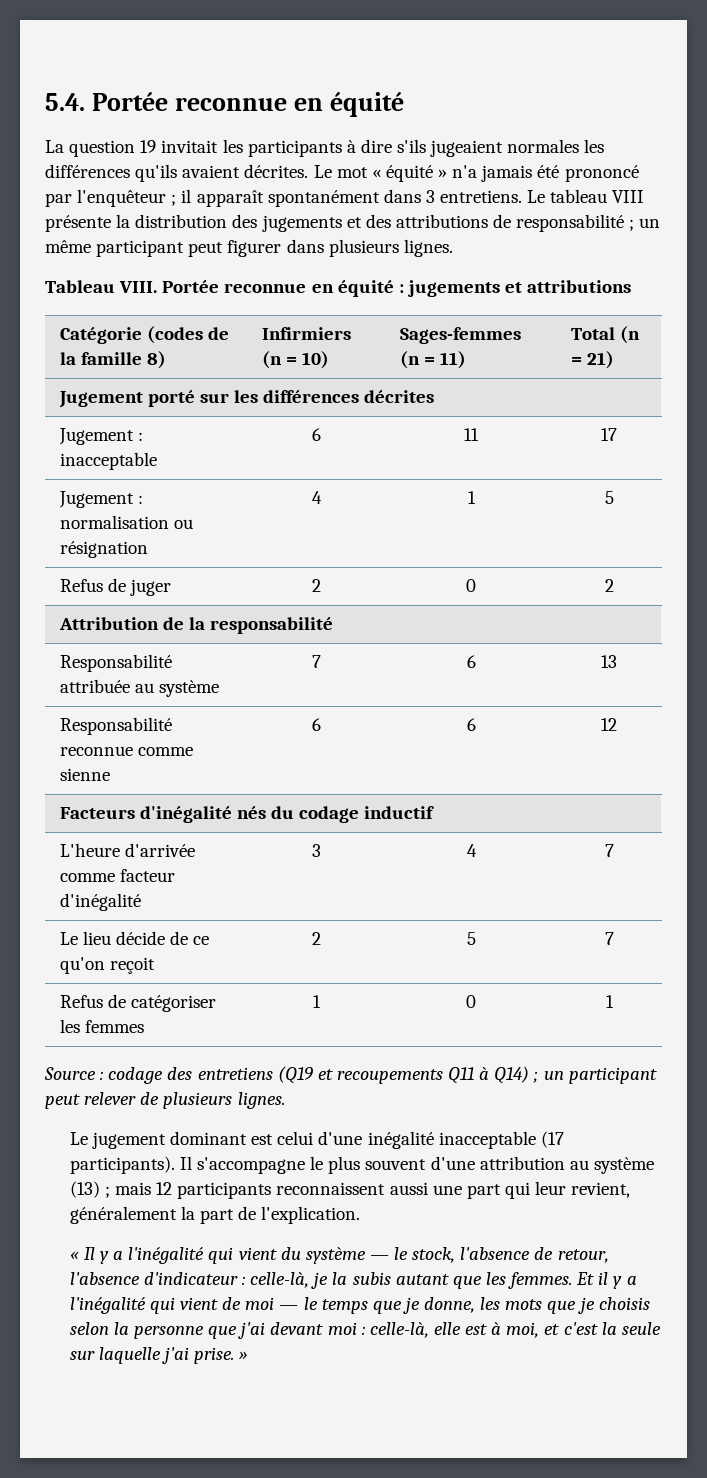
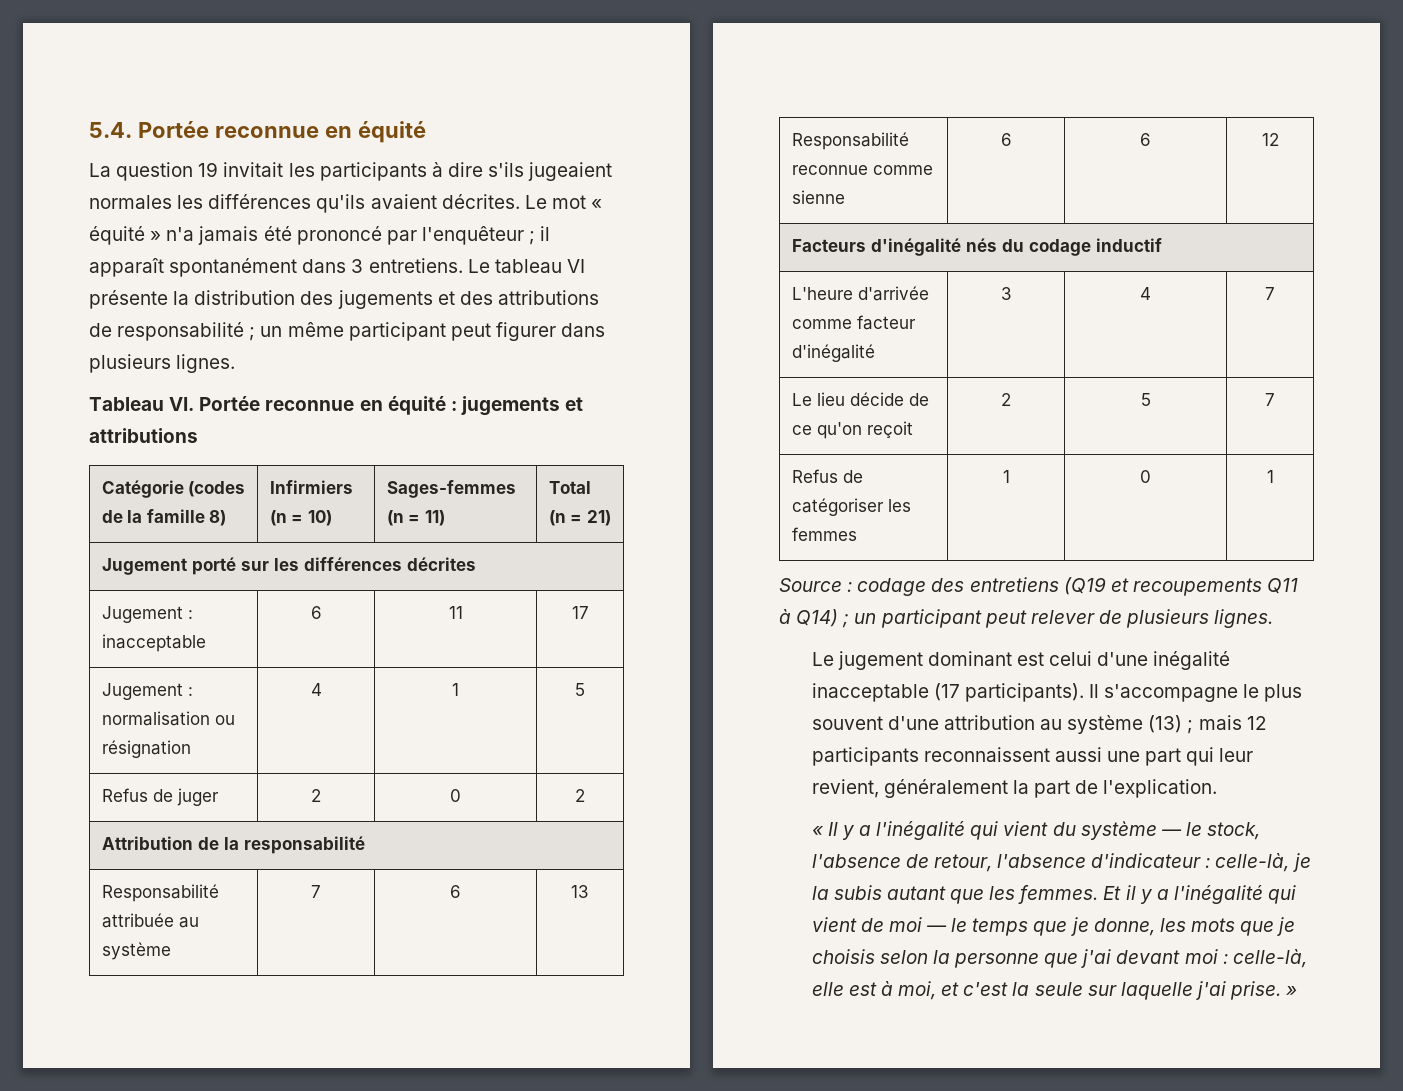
- Le tableau VIII présente la distribution des jugements et des attributions de responsabilité ; un même participant peut figurer dans plusieurs lignes.
+ Le tableau VI présente la distribution des jugements et des attributions de responsabilité ; un même participant peut figurer dans plusieurs lignes.
- Tableau VIII. Portée reconnue en équité : jugements et attributions
+ Tableau VI. Portée reconnue en équité : jugements et attributions

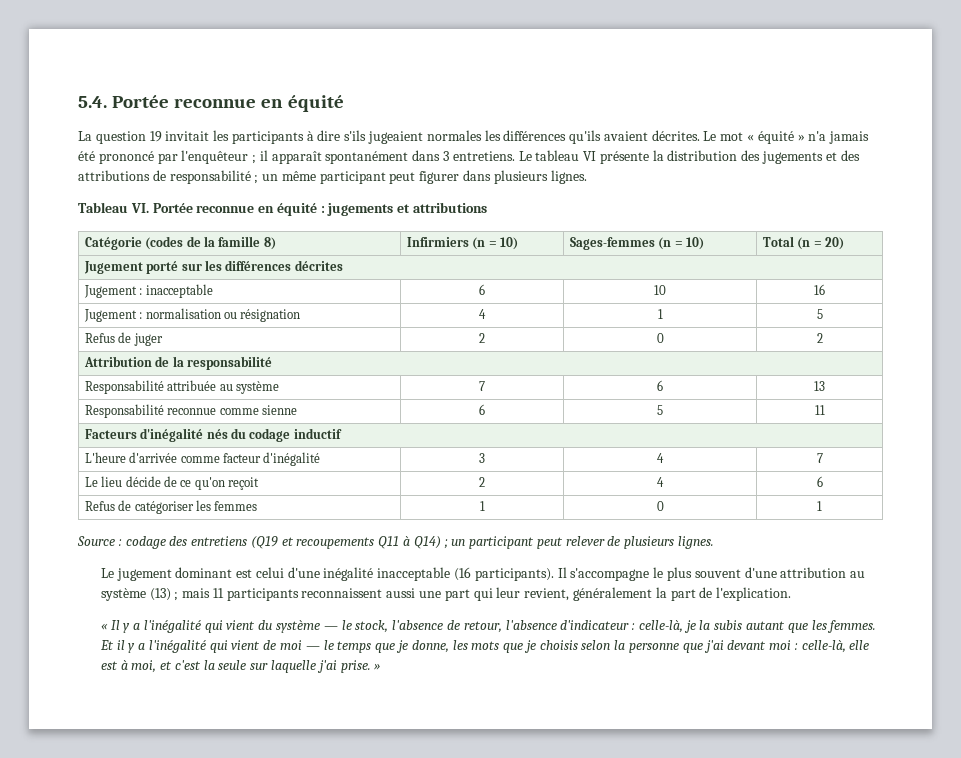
- Catégorie (codes de la famille 8) | Infirmiers (n = 10) | Sages-femmes (n = 11) | Total (n = 21)
+ Catégorie (codes de la famille 8) | Infirmiers (n = 10) | Sages-femmes (n = 10) | Total (n = 20)
- Jugement : inacceptable | 6 | 11 | 17
+ Jugement : inacceptable | 6 | 10 | 16
- Responsabilité reconnue comme sienne | 6 | 6 | 12
+ Responsabilité reconnue comme sienne | 6 | 5 | 11
- Le lieu décide de ce qu'on reçoit | 2 | 5 | 7
+ Le lieu décide de ce qu'on reçoit | 2 | 4 | 6
- Le jugement dominant est celui d'une inégalité inacceptable (17 participants).
+ Le jugement dominant est celui d'une inégalité inacceptable (16 participants).
- Il s'accompagne le plus souvent d'une attribution au système (13) ; mais 12 participants reconnaissent aussi une part qui leur revient, généralement la part de l'explication.
+ Il s'accompagne le plus souvent d'une attribution au système (13) ; mais 11 participants reconnaissent aussi une part qui leur revient, généralement la part de l'explication.

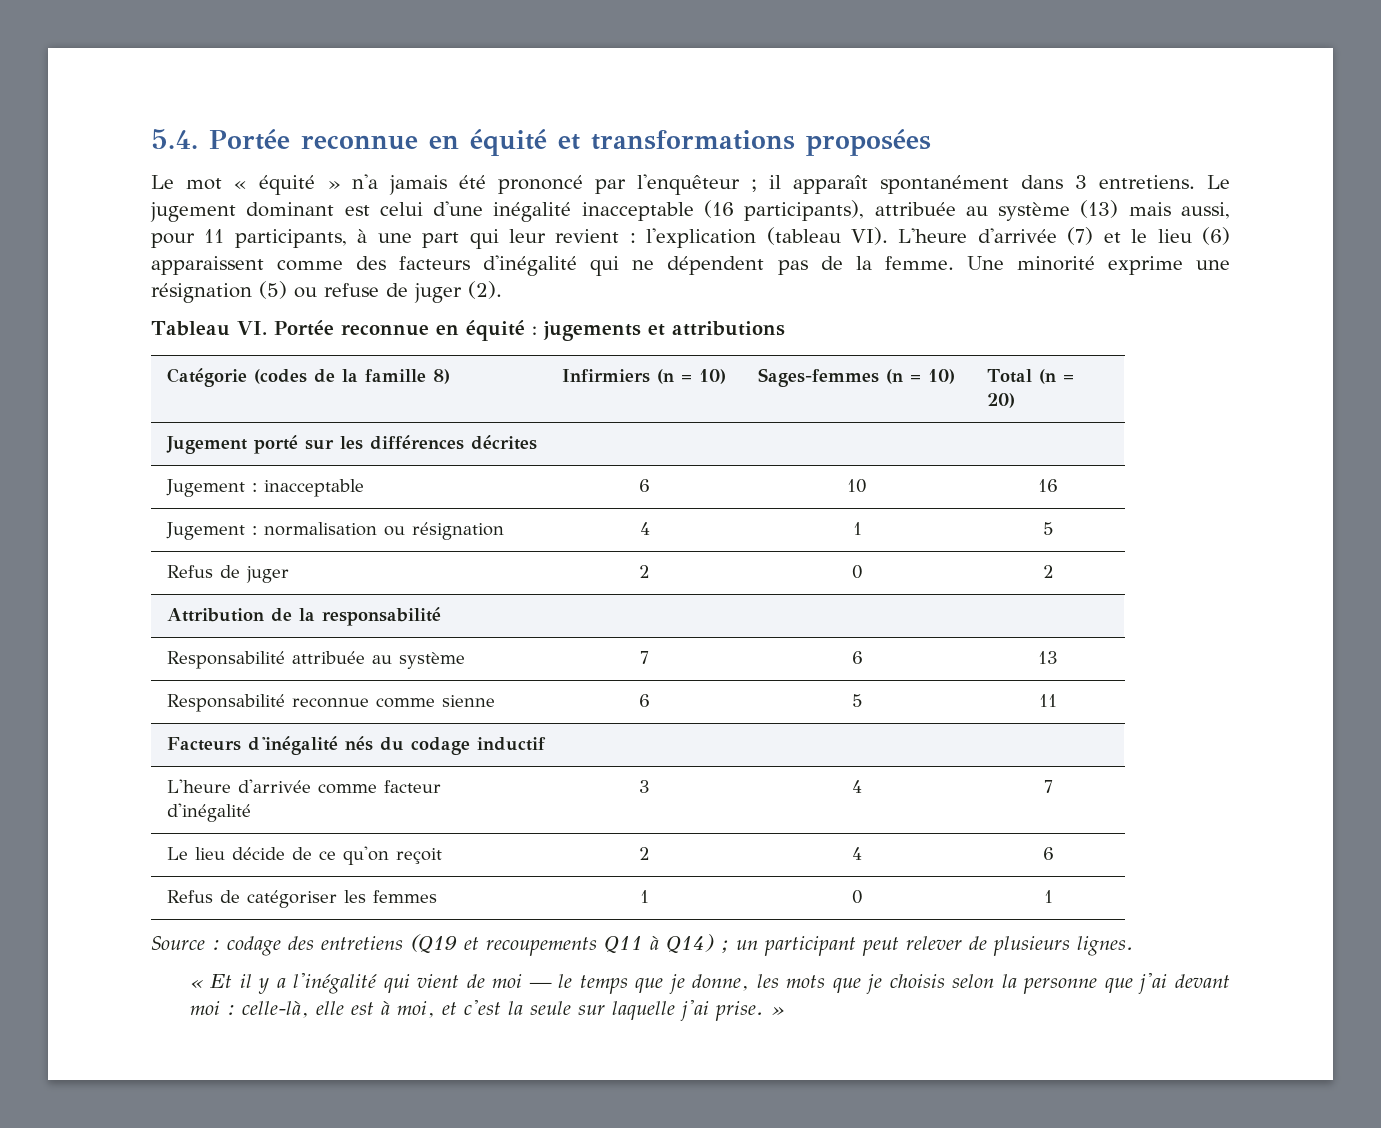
- 5.4. Portée reconnue en équité
- La question 19 invitait les participants à dire s'ils jugeaient normales les différences qu'ils avaient décrites. Le mot « équité » n'a jamais été prononcé par l'enquêteur ; il apparaît spontanément dans 3 entretiens.
+ 5.4. Portée reconnue en équité et transformations proposées
+ Le mot « équité » n'a jamais été prononcé par l'enquêteur ; il apparaît spontanément dans 3 entretiens.
- Le tableau VI présente la distribution des jugements et des attributions de responsabilité ; un même participant peut figurer dans plusieurs lignes.
+ Le jugement dominant est celui d'une inégalité inacceptable (16 participants), attribuée au système (13) mais aussi, pour 11 participants, à une part qui leur revient : l'explication (tableau VI). L'heure d'arrivée (7) et le lieu (6) apparaissent comme des facteurs d'inégalité qui ne dépendent pas de la femme. Une minorité exprime une résignation (5) ou refuse de juger (2).
- Le jugement dominant est celui d'une inégalité inacceptable (16 participants). Il s'accompagne le plus souvent d'une attribution au système (13) ; mais 11 participants reconnaissent aussi une part qui leur revient, généralement la part de l'explication.
- « Il y a l'inégalité qui vient du système — le stock, l'absence de retour, l'absence d'indicateur : celle-là, je la subis autant que les femmes. Et il y a l'inégalité qui vient de moi — le temps que je donne, les mots que je choisis selon la personne que j'ai devant moi : celle-là, elle est à moi, et c'est la seule sur laquelle j'ai prise. »
+ « Et il y a l'inégalité qui vient de moi — le temps que je donne, les mots que je choisis selon la personne que j'ai devant moi : celle-là, elle est à moi, et c'est la seule sur laquelle j'ai prise. »

